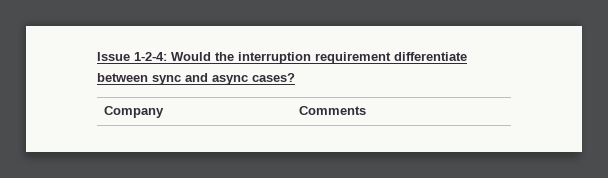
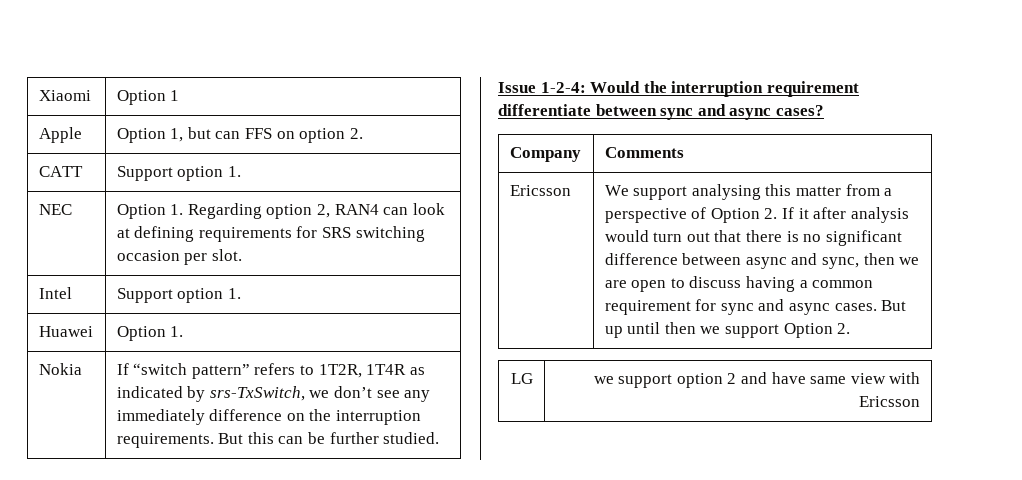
+ Xiaomi | Option 1
+ Apple | Option 1, but can FFS on option 2.
+ CATT | Support option 1.
+ NEC | Option 1. Regarding option 2, RAN4 can look at defining requirements for SRS switching occasion per slot.
+ Intel | Support option 1.
+ Huawei | Option 1.
+ Nokia | If “switch pattern” refers to 1T2R, 1T4R as indicated by srs-TxSwitch, we don’t see any immediately difference on the interruption requirements. But this can be further studied.
+ Ericsson | We support analysing this matter from a perspective of Option 2. If it after analysis would turn out that there is no significant difference between async and sync, then we are open to discuss having a common requirement for sync and async cases. But up until then we support Option 2.
+ LG | we support option 2 and have same view with Ericsson

